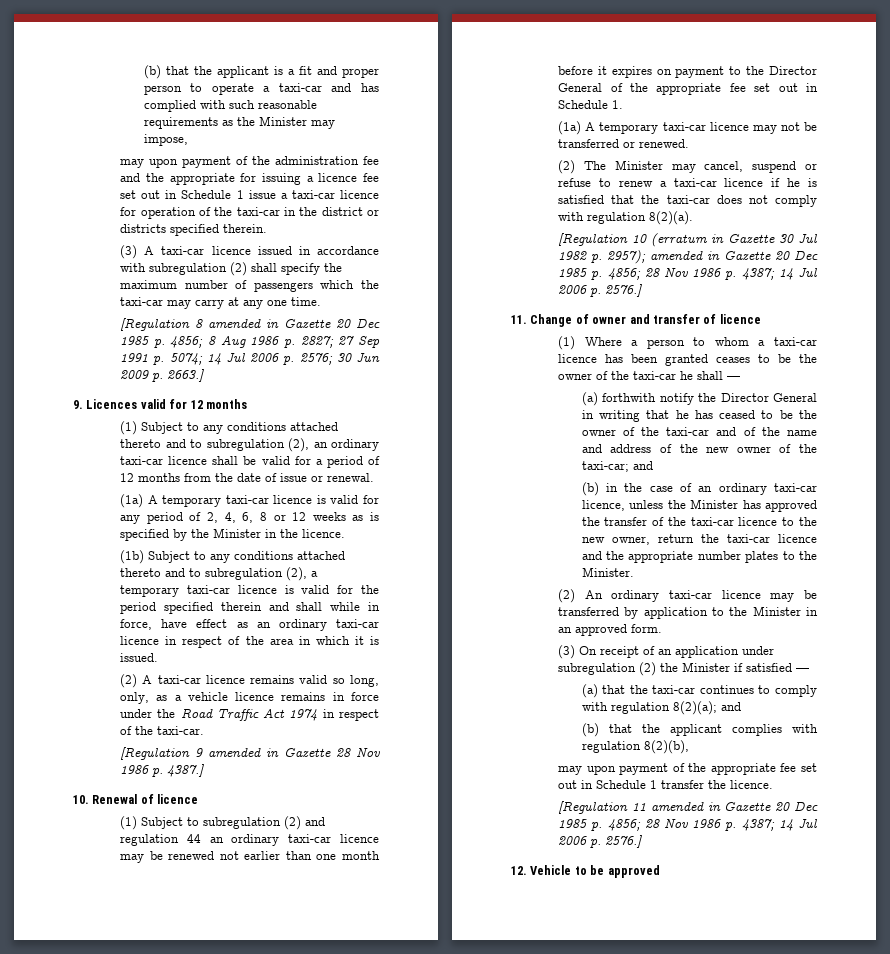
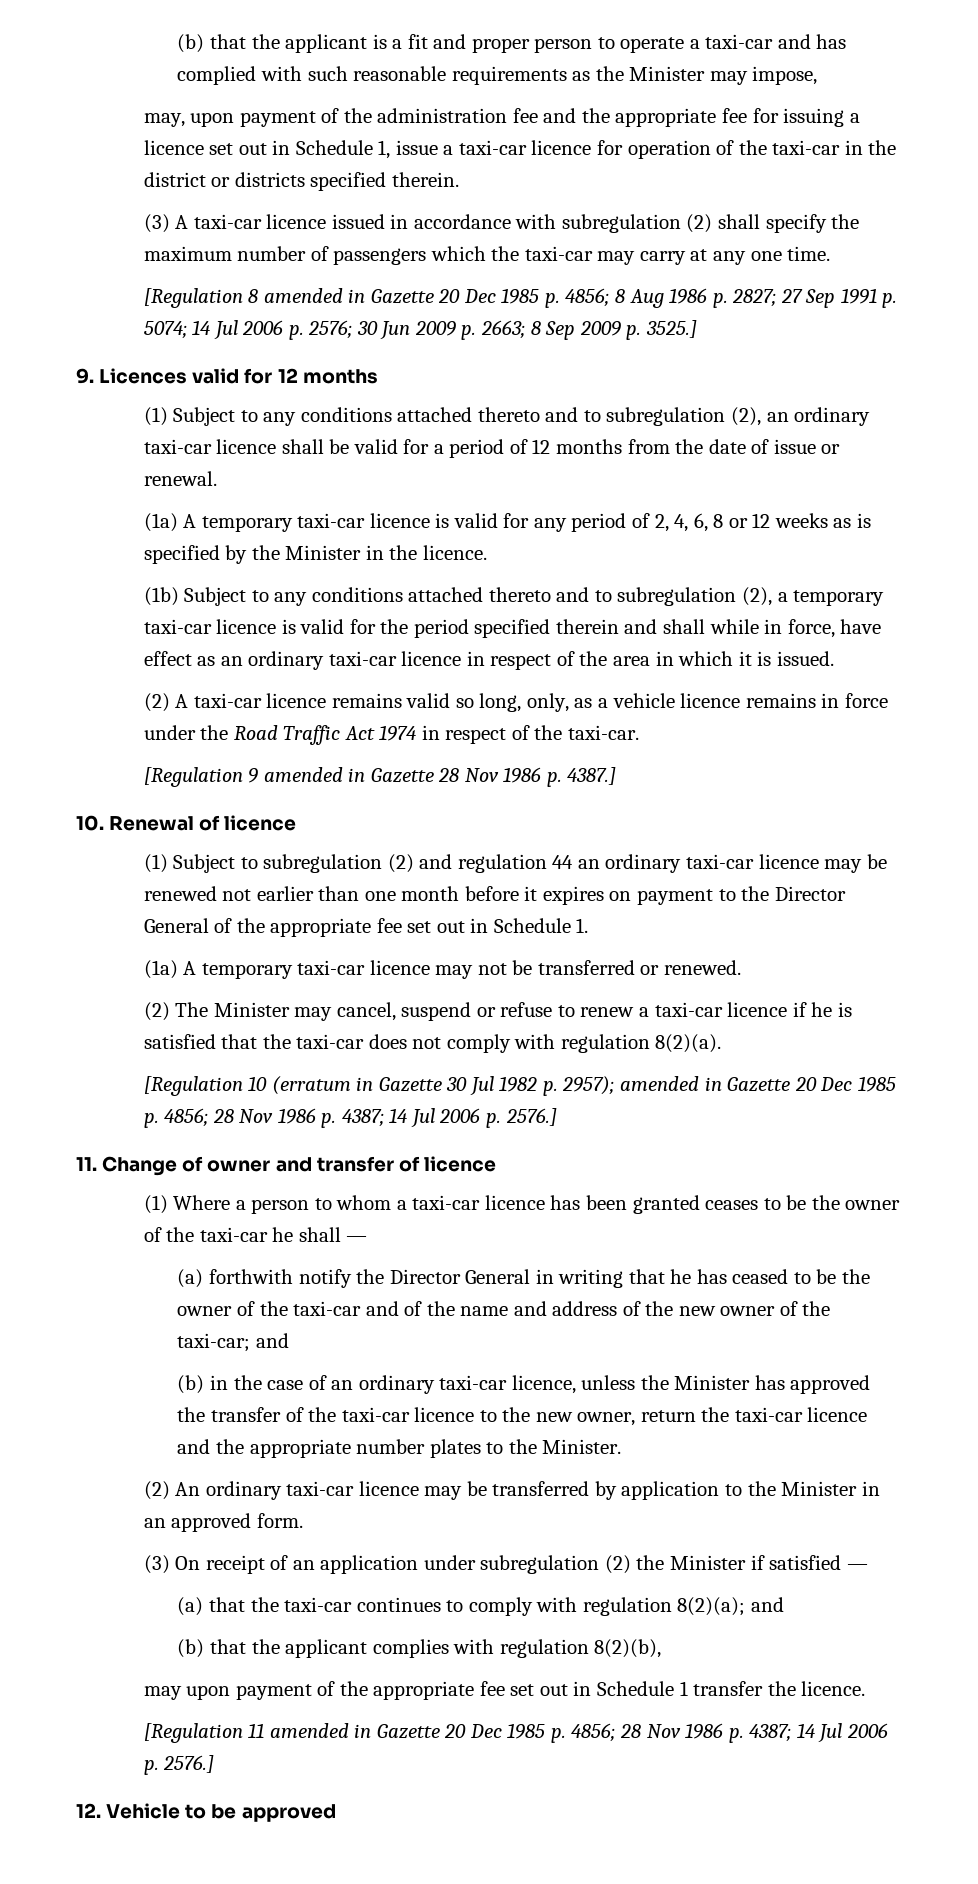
- may upon payment of the administration fee and the appropriate for issuing a licence fee set out in Schedule 1 issue a taxi-car licence for operation of the taxi-car in the district or districts specified therein.
+ may, upon payment of the administration fee and the appropriate fee for issuing a licence set out in Schedule 1, issue a taxi-car licence for operation of the taxi-car in the district or districts specified therein.
- [Regulation 8 amended in Gazette 20 Dec 1985 p. 4856; 8 Aug 1986 p. 2827; 27 Sep 1991 p. 5074; 14 Jul 2006 p. 2576; 30 Jun 2009 p. 2663.]
+ [Regulation 8 amended in Gazette 20 Dec 1985 p. 4856; 8 Aug 1986 p. 2827; 27 Sep 1991 p. 5074; 14 Jul 2006 p. 2576; 30 Jun 2009 p. 2663; 8 Sep 2009 p. 3525.]

